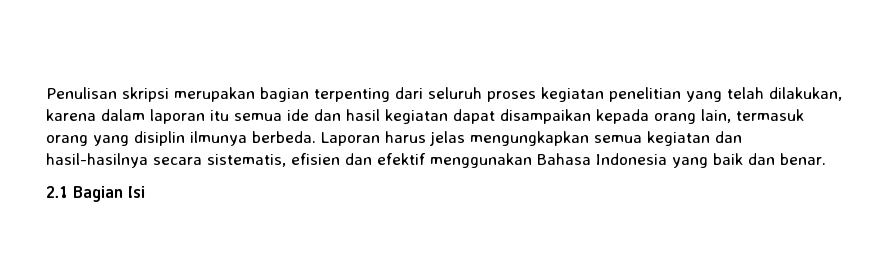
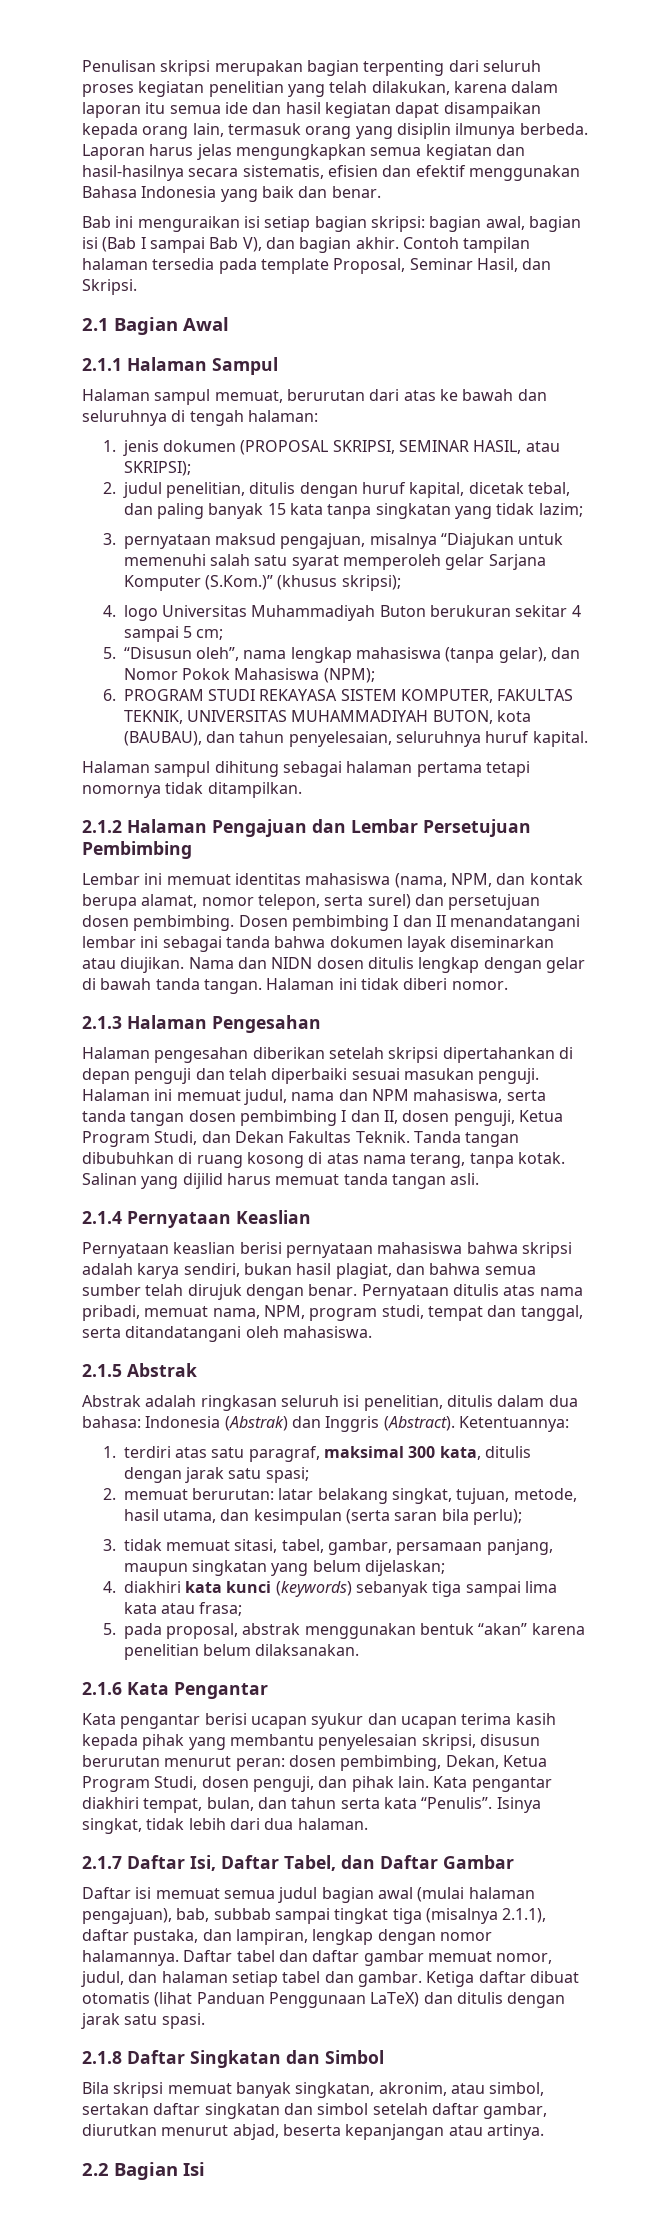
- 2.1 Bagian Isi
+ Bab ini menguraikan isi setiap bagian skripsi: bagian awal, bagian isi (Bab I sampai Bab V), dan bagian akhir. Contoh tampilan halaman tersedia pada template Proposal, Seminar Hasil, dan Skripsi.
+ 2.1 Bagian Awal
+ 2.1.1 Halaman Sampul
+ Halaman sampul memuat, berurutan dari atas ke bawah dan seluruhnya di tengah halaman:
+ 1. jenis dokumen (PROPOSAL SKRIPSI, SEMINAR HASIL, atau SKRIPSI);
+ 2. judul penelitian, ditulis dengan huruf kapital, dicetak tebal, dan paling banyak 15 kata tanpa singkatan yang tidak lazim;
+ 3. pernyataan maksud pengajuan, misalnya “Diajukan untuk memenuhi salah satu syarat memperoleh gelar Sarjana Komputer (S.Kom.)” (khusus skripsi);
+ 4. logo Universitas Muhammadiyah Buton berukuran sekitar 4 sampai 5 cm;
+ 5. “Disusun oleh”, nama lengkap mahasiswa (tanpa gelar), dan Nomor Pokok Mahasiswa (NPM);
+ 6. PROGRAM STUDI REKAYASA SISTEM KOMPUTER, FAKULTAS TEKNIK, UNIVERSITAS MUHAMMADIYAH BUTON, kota (BAUBAU), dan tahun penyelesaian, seluruhnya huruf kapital.
+ Halaman sampul dihitung sebagai halaman pertama tetapi nomornya tidak ditampilkan.
+ 2.1.2 Halaman Pengajuan dan Lembar Persetujuan Pembimbing
+ Lembar ini memuat identitas mahasiswa (nama, NPM, dan kontak berupa alamat, nomor telepon, serta surel) dan persetujuan dosen pembimbing. Dosen pembimbing I dan II menandatangani lembar ini sebagai tanda bahwa dokumen layak diseminarkan atau diujikan. Nama dan NIDN dosen ditulis lengkap dengan gelar di bawah tanda tangan. Halaman ini tidak diberi nomor.
+ 2.1.3 Halaman Pengesahan
+ Halaman pengesahan diberikan setelah skripsi dipertahankan di depan penguji dan telah diperbaiki sesuai masukan penguji. Halaman ini memuat judul, nama dan NPM mahasiswa, serta tanda tangan dosen pembimbing I dan II, dosen penguji, Ketua Program Studi, dan Dekan Fakultas Teknik. Tanda tangan dibubuhkan di ruang kosong di atas nama terang, tanpa kotak. Salinan yang dijilid harus memuat tanda tangan asli.
+ 2.1.4 Pernyataan Keaslian
+ Pernyataan keaslian berisi pernyataan mahasiswa bahwa skripsi adalah karya sendiri, bukan hasil plagiat, dan bahwa semua sumber telah dirujuk dengan benar. Pernyataan ditulis atas nama pribadi, memuat nama, NPM, program studi, tempat dan tanggal, serta ditandatangani oleh mahasiswa.
+ 2.1.5 Abstrak
+ Abstrak adalah ringkasan seluruh isi penelitian, ditulis dalam dua bahasa: Indonesia (Abstrak) dan Inggris (Abstract). Ketentuannya:
+ 1. terdiri atas satu paragraf, maksimal 300 kata, ditulis dengan jarak satu spasi;
+ 2. memuat berurutan: latar belakang singkat, tujuan, metode, hasil utama, dan kesimpulan (serta saran bila perlu);
+ 3. tidak memuat sitasi, tabel, gambar, persamaan panjang, maupun singkatan yang belum dijelaskan;
+ 4. diakhiri kata kunci (keywords) sebanyak tiga sampai lima kata atau frasa;
+ 5. pada proposal, abstrak menggunakan bentuk “akan” karena penelitian belum dilaksanakan.
+ 2.1.6 Kata Pengantar
+ Kata pengantar berisi ucapan syukur dan ucapan terima kasih kepada pihak yang membantu penyelesaian skripsi, disusun berurutan menurut peran: dosen pembimbing, Dekan, Ketua Program Studi, dosen penguji, dan pihak lain. Kata pengantar diakhiri tempat, bulan, dan tahun serta kata “Penulis”. Isinya singkat, tidak lebih dari dua halaman.
+ 2.1.7 Daftar Isi, Daftar Tabel, dan Daftar Gambar
+ Daftar isi memuat semua judul bagian awal (mulai halaman pengajuan), bab, subbab sampai tingkat tiga (misalnya 2.1.1), daftar pustaka, dan lampiran, lengkap dengan nomor halamannya. Daftar tabel dan daftar gambar memuat nomor, judul, dan halaman setiap tabel dan gambar. Ketiga daftar dibuat otomatis (lihat Panduan Penggunaan LaTeX) dan ditulis dengan jarak satu spasi.
+ 2.1.8 Daftar Singkatan dan Simbol
+ Bila skripsi memuat banyak singkatan, akronim, atau simbol, sertakan daftar singkatan dan simbol setelah daftar gambar, diurutkan menurut abjad, beserta kepanjangan atau artinya.
+ 2.2 Bagian Isi

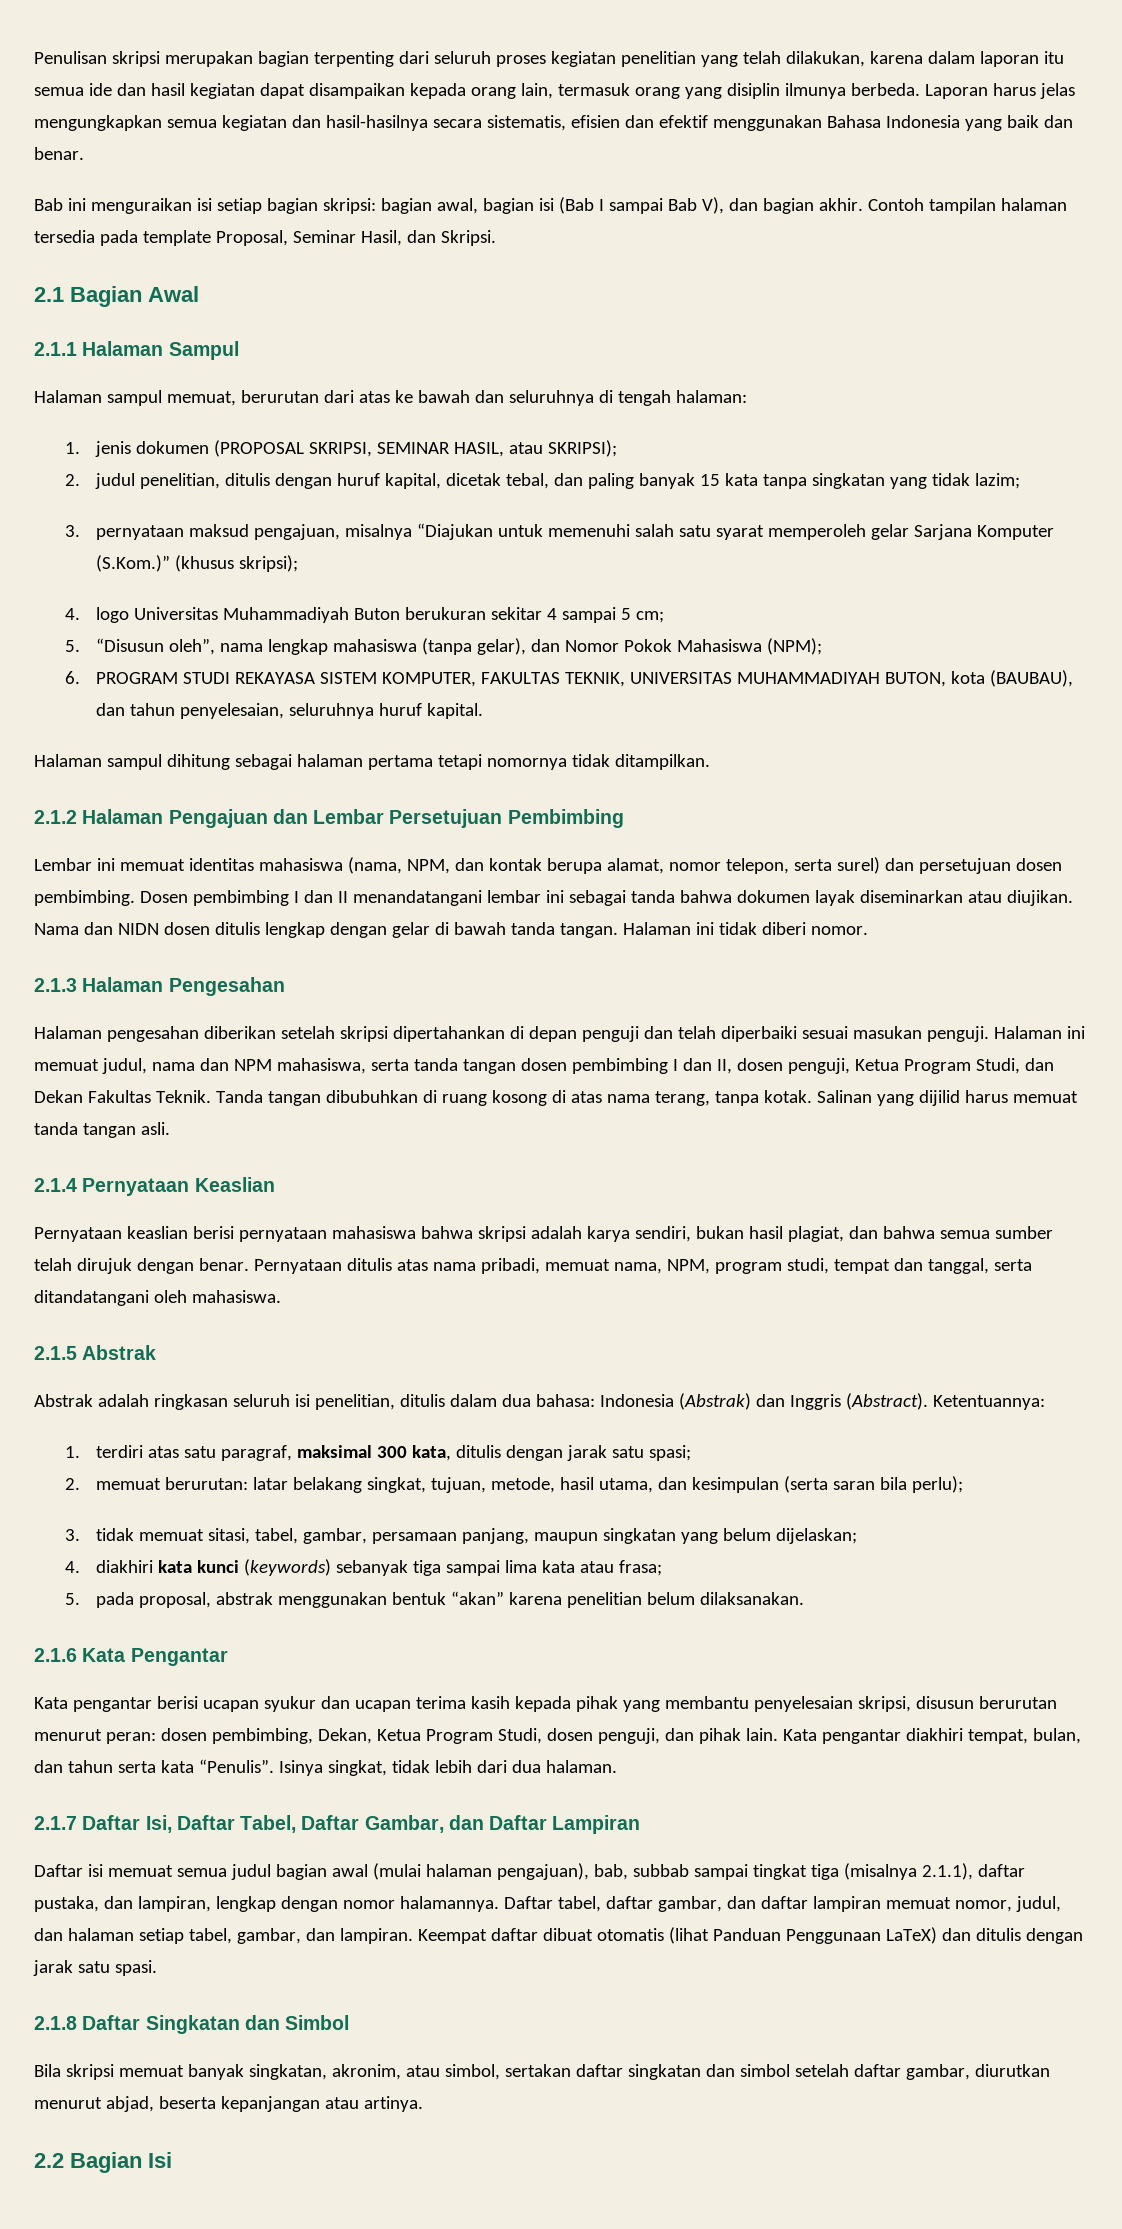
- 2.1.7 Daftar Isi, Daftar Tabel, dan Daftar Gambar
+ 2.1.7 Daftar Isi, Daftar Tabel, Daftar Gambar, dan Daftar Lampiran
- Daftar tabel dan daftar gambar memuat nomor, judul, dan halaman setiap tabel dan gambar. Ketiga daftar dibuat otomatis (lihat Panduan Penggunaan LaTeX) dan ditulis dengan jarak satu spasi.
+ Daftar tabel, daftar gambar, dan daftar lampiran memuat nomor, judul, dan halaman setiap tabel, gambar, dan lampiran. Keempat daftar dibuat otomatis (lihat Panduan Penggunaan LaTeX) dan ditulis dengan jarak satu spasi.

